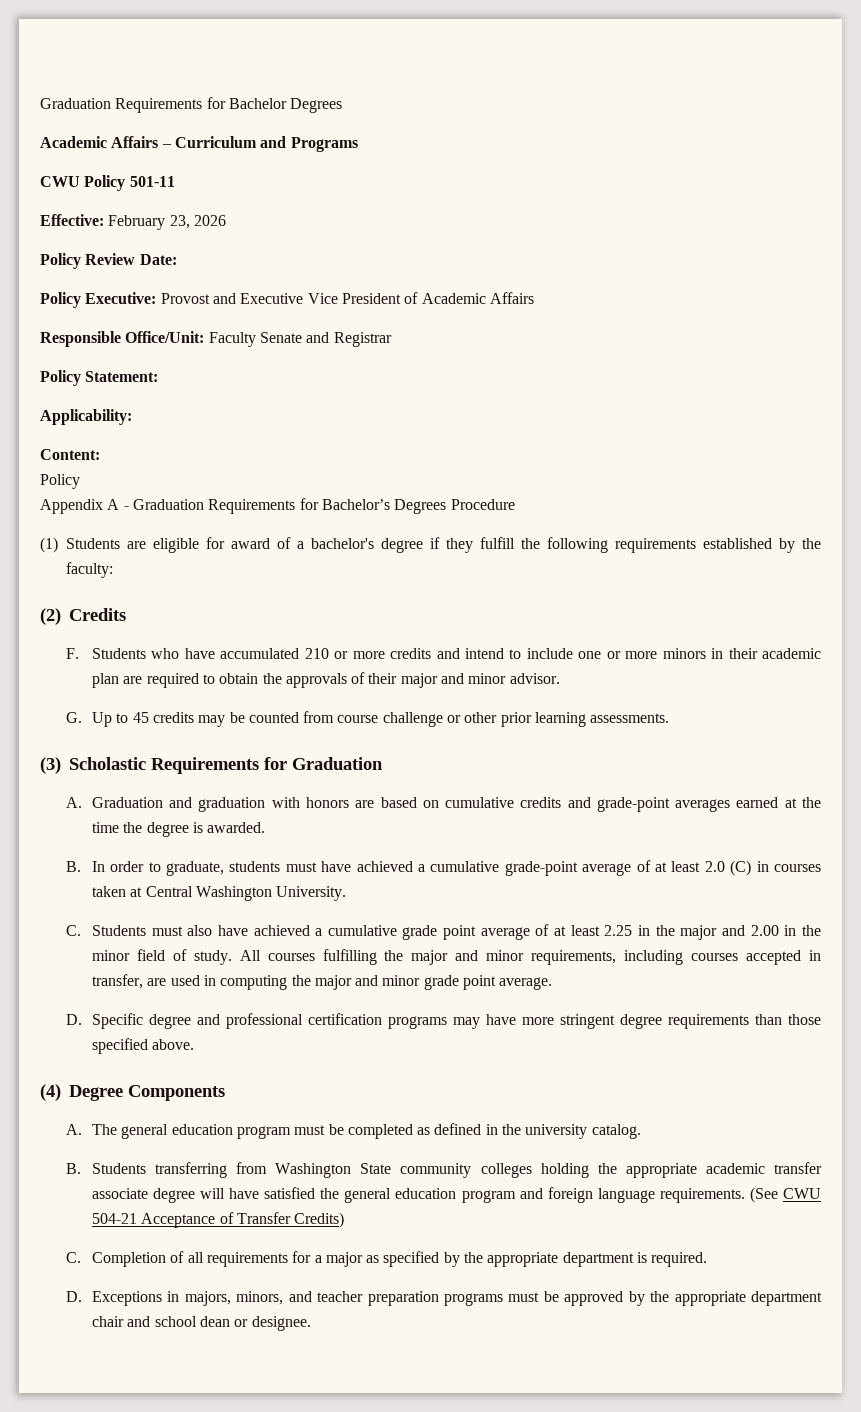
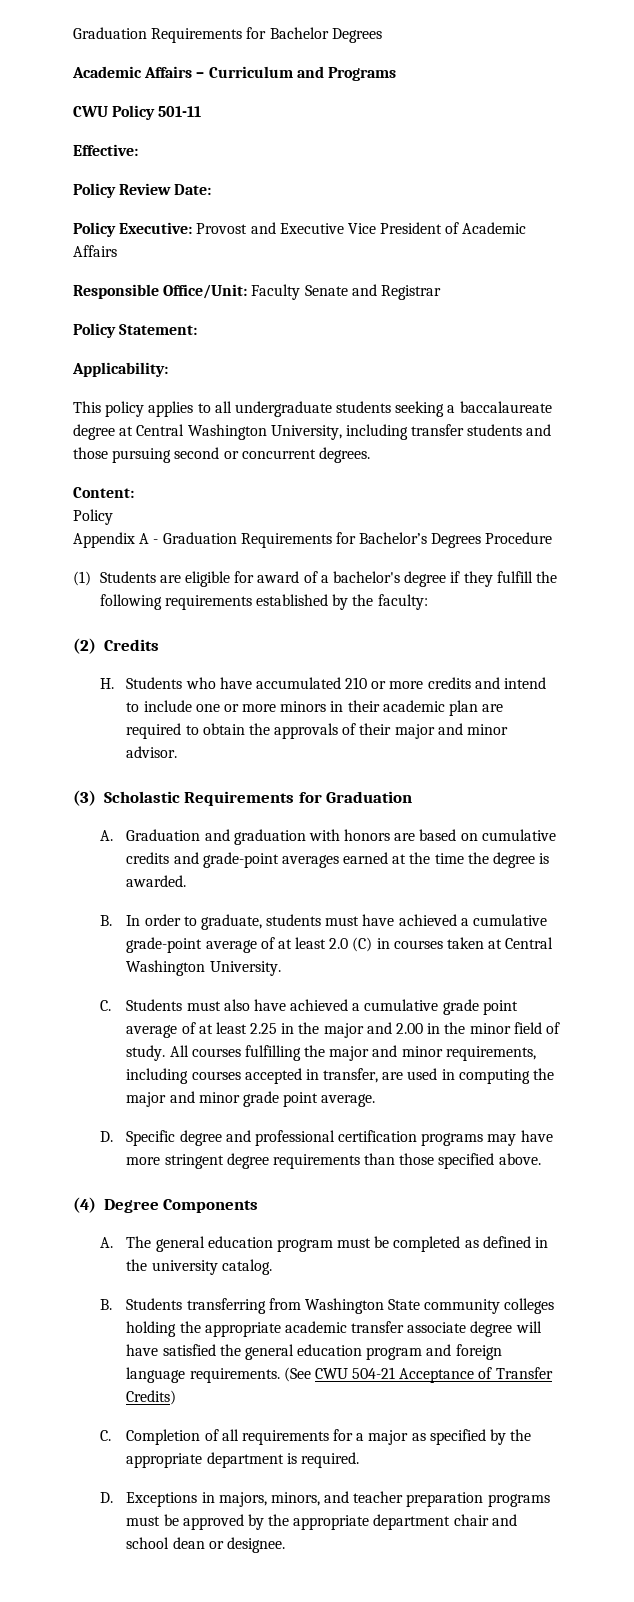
- Effective: February 23, 2026
+ Effective:
+ This policy applies to all undergraduate students seeking a baccalaureate degree at Central Washington University, including transfer students and those pursuing second or concurrent degrees.
- F. Students who have accumulated 210 or more credits and intend to include one or more minors in their academic plan are required to obtain the approvals of their major and minor advisor.
+ H. Students who have accumulated 210 or more credits and intend to include one or more minors in their academic plan are required to obtain the approvals of their major and minor advisor.
- G. Up to 45 credits may be counted from course challenge or other prior learning assessments.

